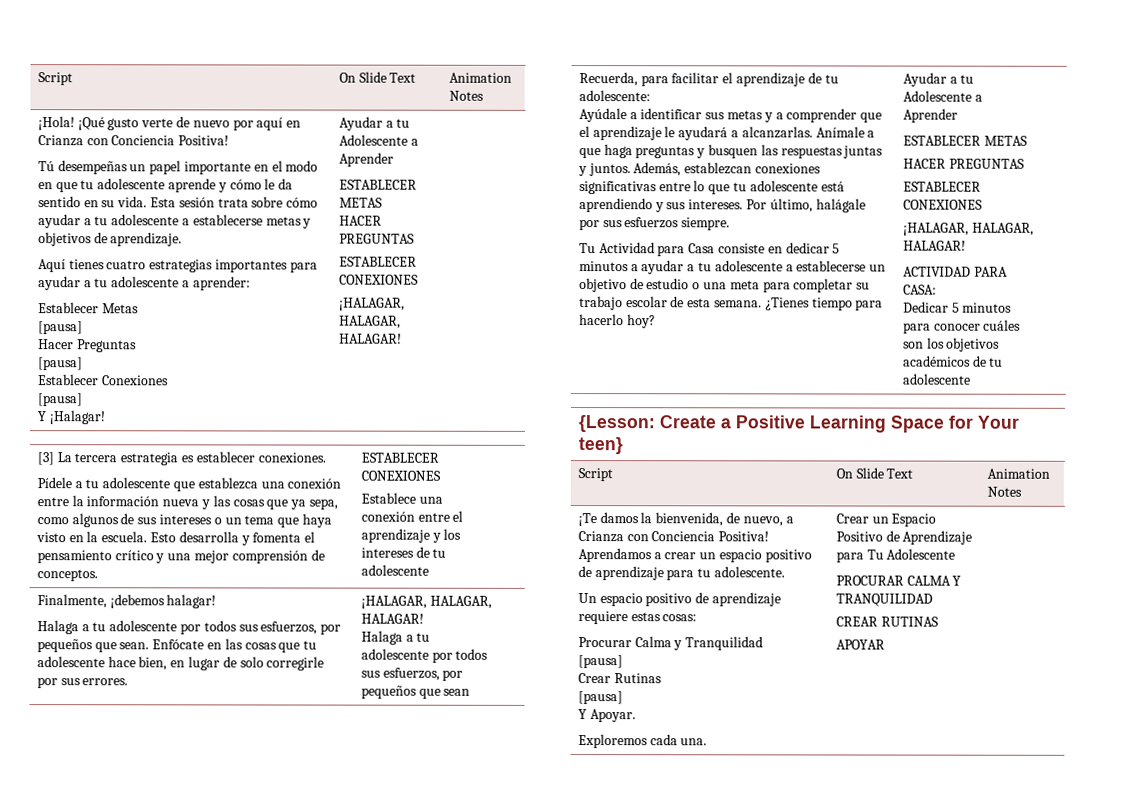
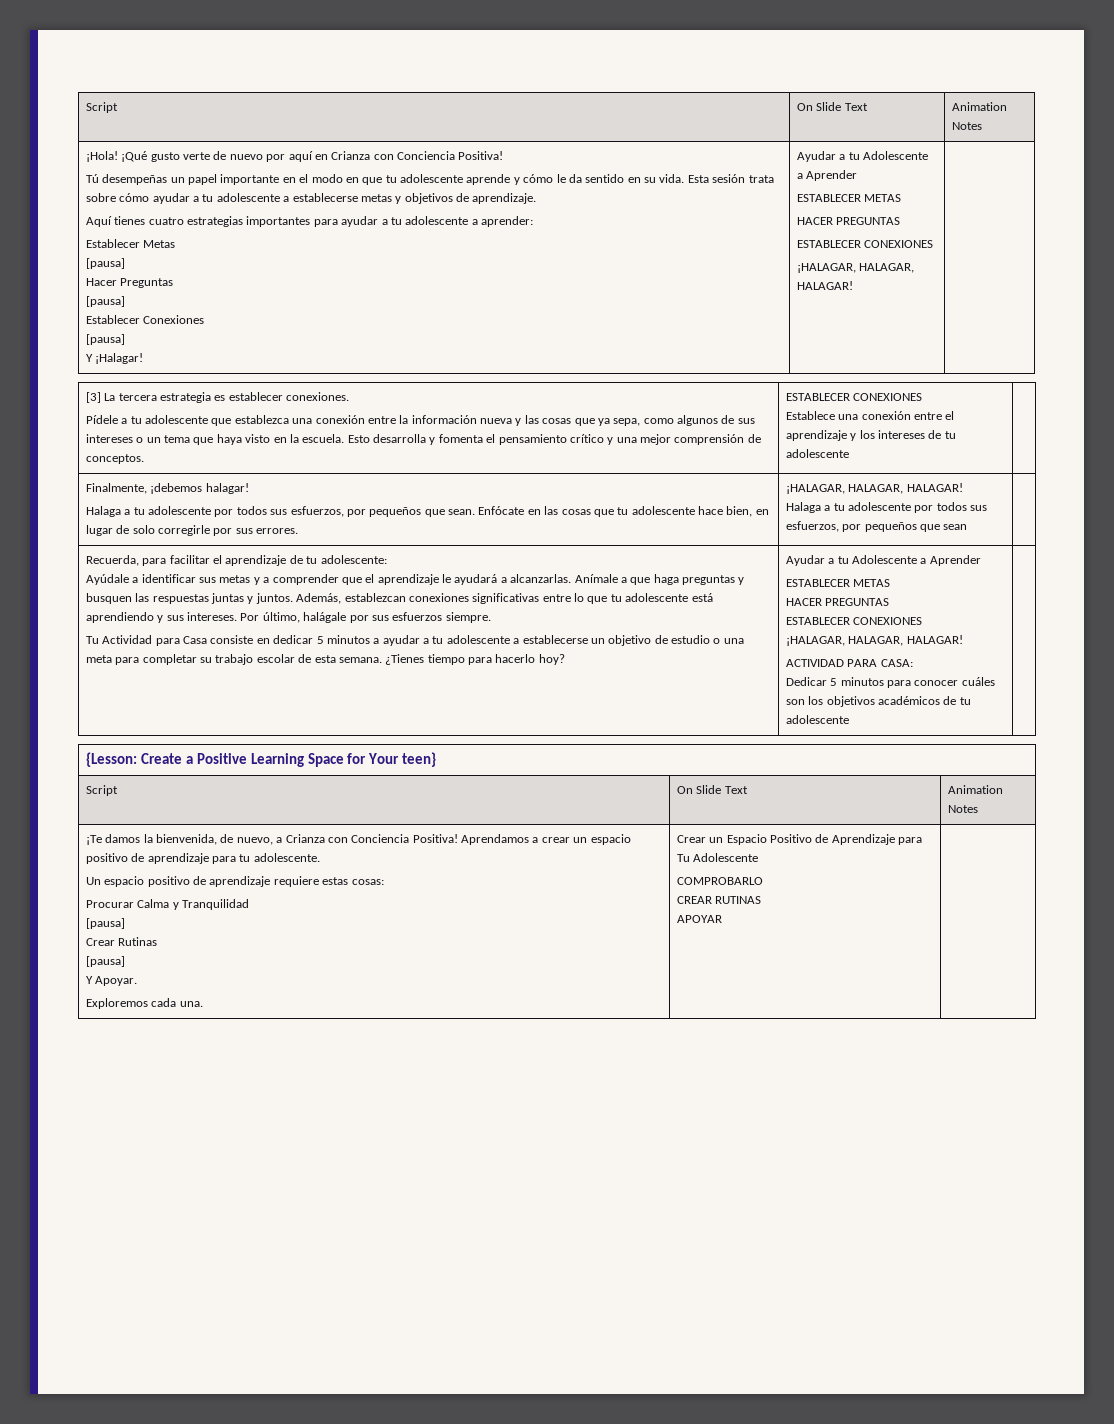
- PROCURAR CALMA Y TRANQUILIDAD
+ COMPROBARLO

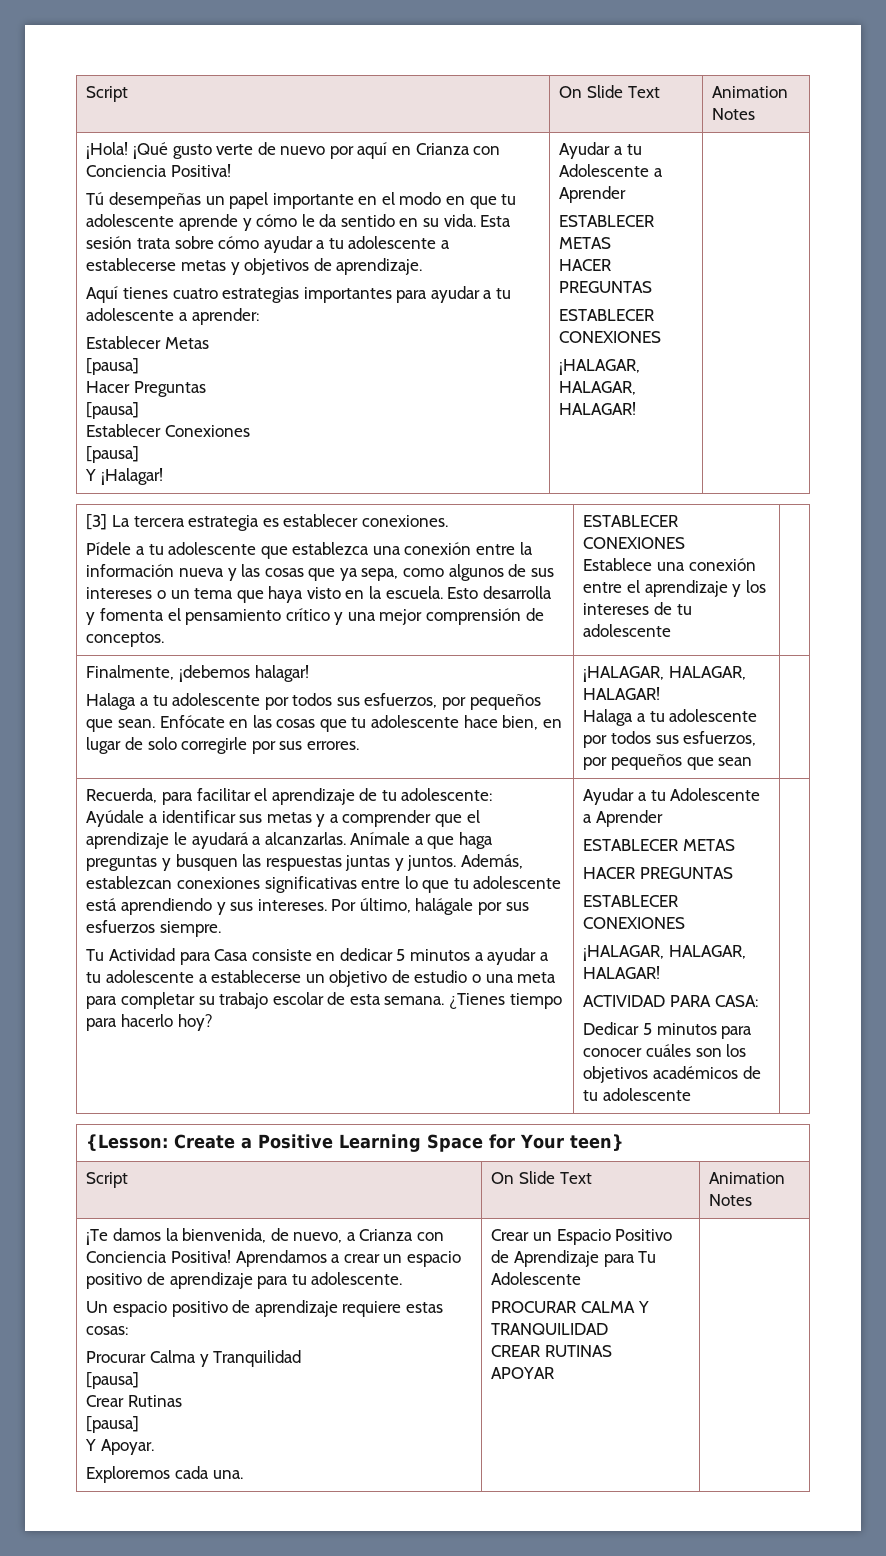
- COMPROBARLO
+ PROCURAR CALMA Y TRANQUILIDAD

